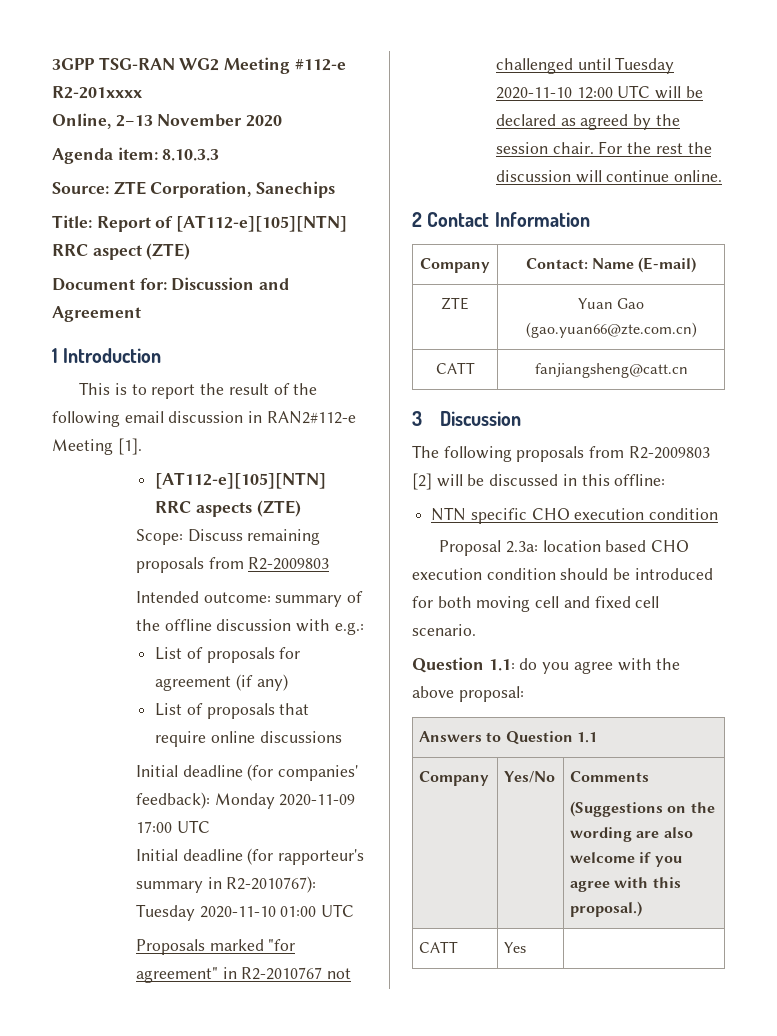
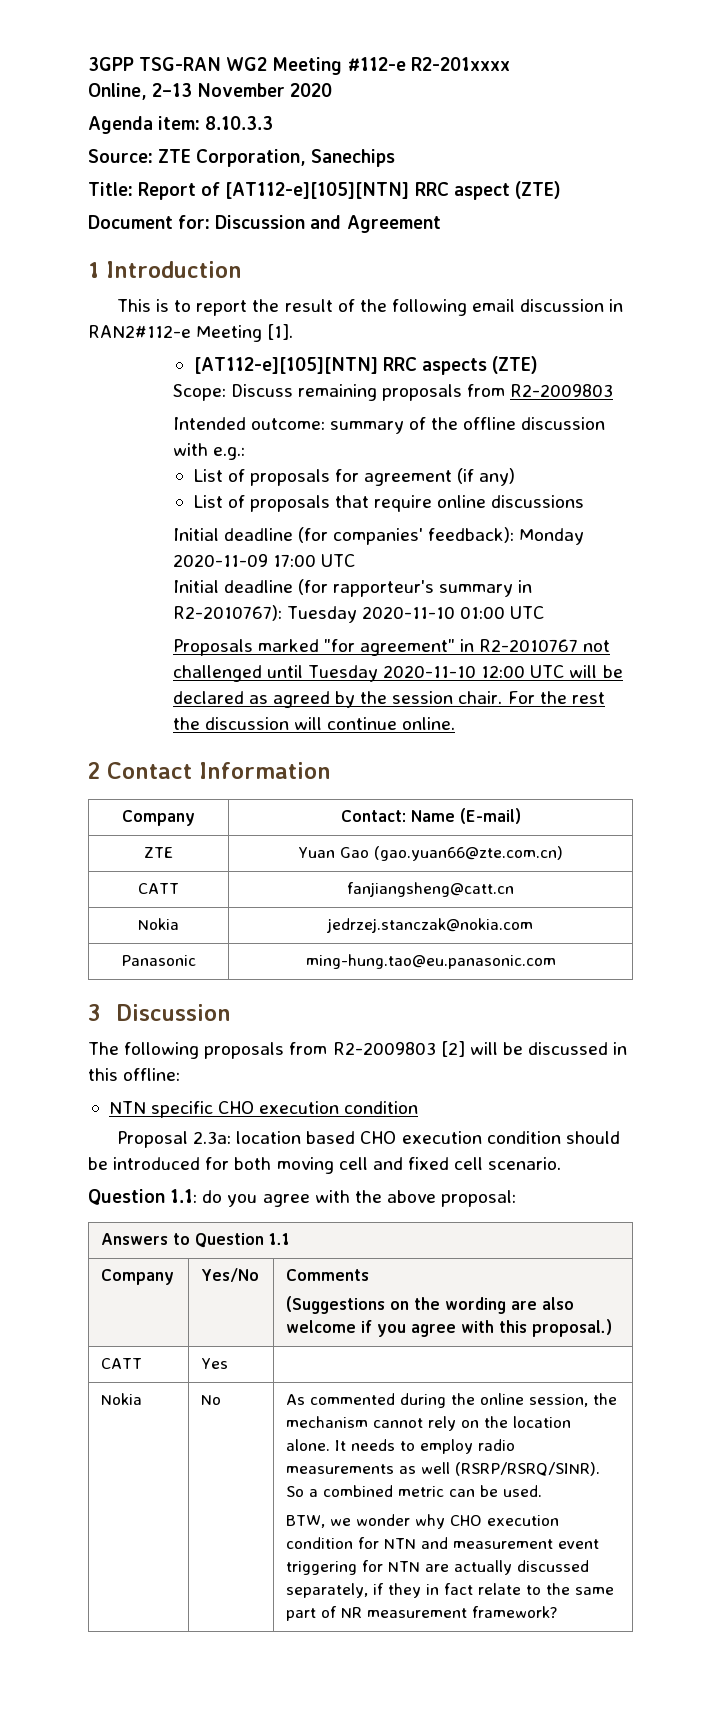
+ Nokia | jedrzej.stanczak@nokia.com
+ Panasonic | ming-hung.tao@eu.panasonic.com
+ Nokia | No | As commented during the online session, the mechanism cannot rely on the location alone. It needs to employ radio measurements as well (RSRP/RSRQ/SINR). So a combined metric can be used.
+ BTW, we wonder why CHO execution condition for NTN and measurement event triggering for NTN are actually discussed separately, if they in fact relate to the same part of NR measurement framework?

